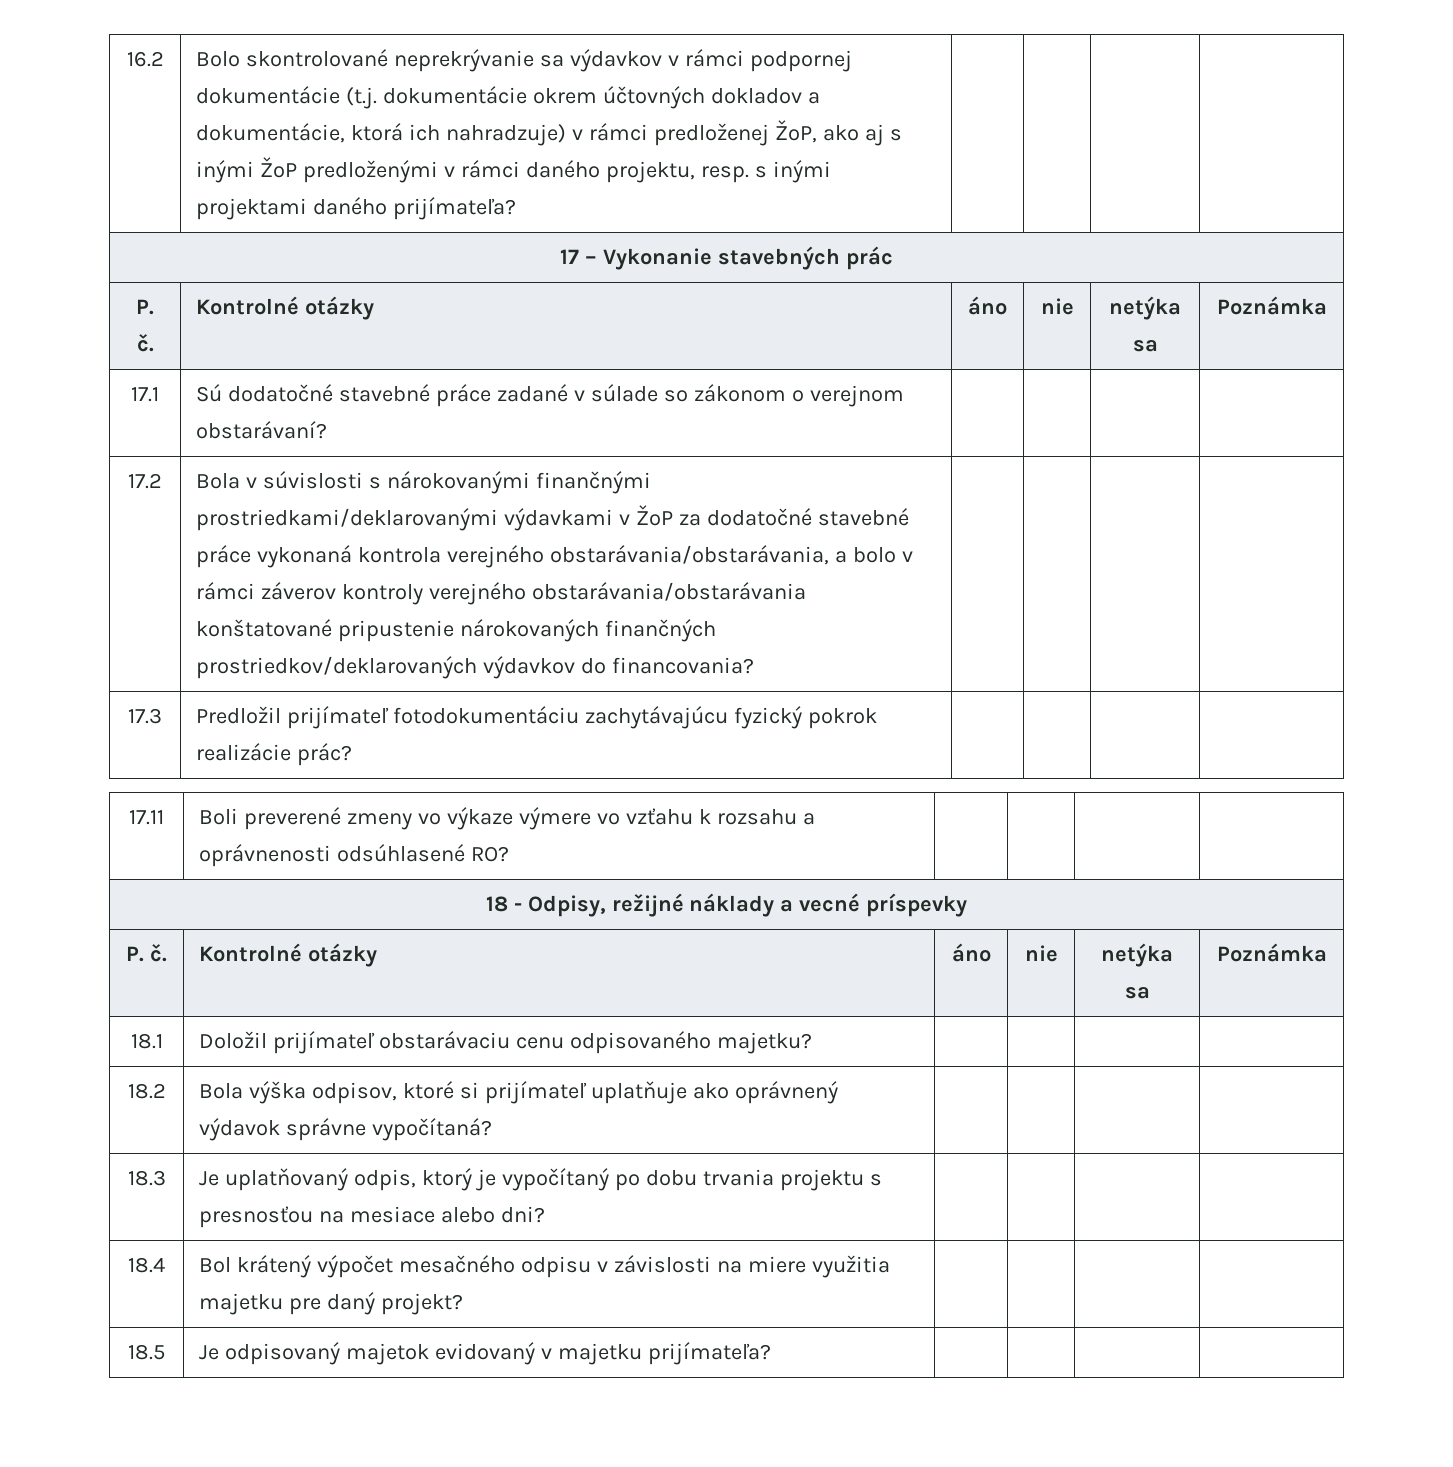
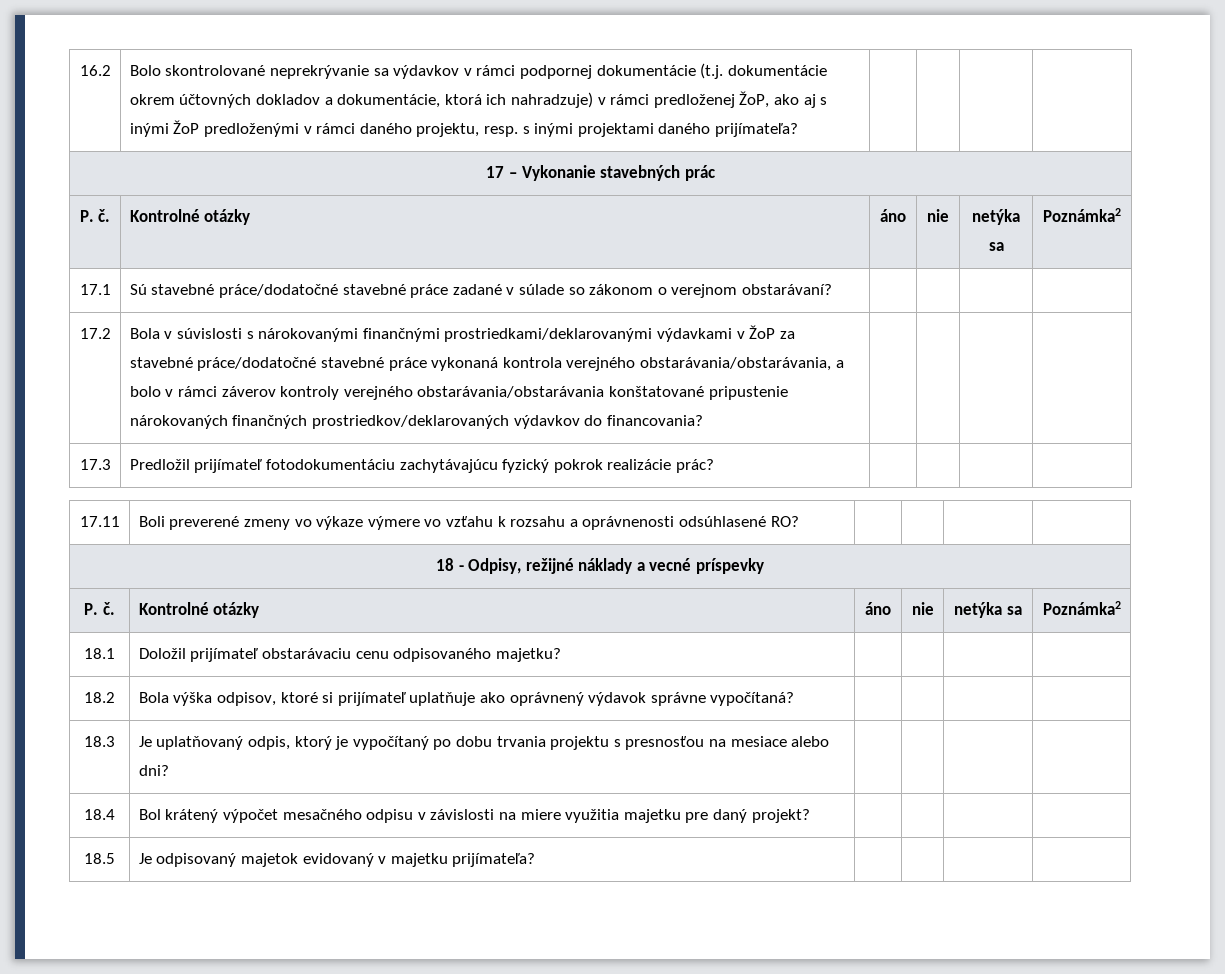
  17 – Vykonanie stavebných prác
- P. č. | Kontrolné otázky | áno | nie | netýka sa | Poznámka
+ P. č. | Kontrolné otázky | áno | nie | netýka sa | Poznámka2
- 17.1 | Sú dodatočné stavebné práce zadané v súlade so zákonom o verejnom obstarávaní? | | | |
+ 17.1 | Sú stavebné práce/dodatočné stavebné práce zadané v súlade so zákonom o verejnom obstarávaní? | | | |
- 17.2 | Bola v súvislosti s nárokovanými finančnými prostriedkami/deklarovanými výdavkami v ŽoP za dodatočné stavebné práce vykonaná kontrola verejného obstarávania/obstarávania, a bolo v rámci záverov kontroly verejného obstarávania/obstarávania konštatované pripustenie nárokovaných finančných prostriedkov/deklarovaných výdavkov do financovania? | | | |
+ 17.2 | Bola v súvislosti s nárokovanými finančnými prostriedkami/deklarovanými výdavkami v ŽoP za stavebné práce/dodatočné stavebné práce vykonaná kontrola verejného obstarávania/obstarávania, a bolo v rámci záverov kontroly verejného obstarávania/obstarávania konštatované pripustenie nárokovaných finančných prostriedkov/deklarovaných výdavkov do financovania? | | | |
  18 - Odpisy, režijné náklady a vecné príspevky
- P. č. | Kontrolné otázky | áno | nie | netýka sa | Poznámka
+ P. č. | Kontrolné otázky | áno | nie | netýka sa | Poznámka2

